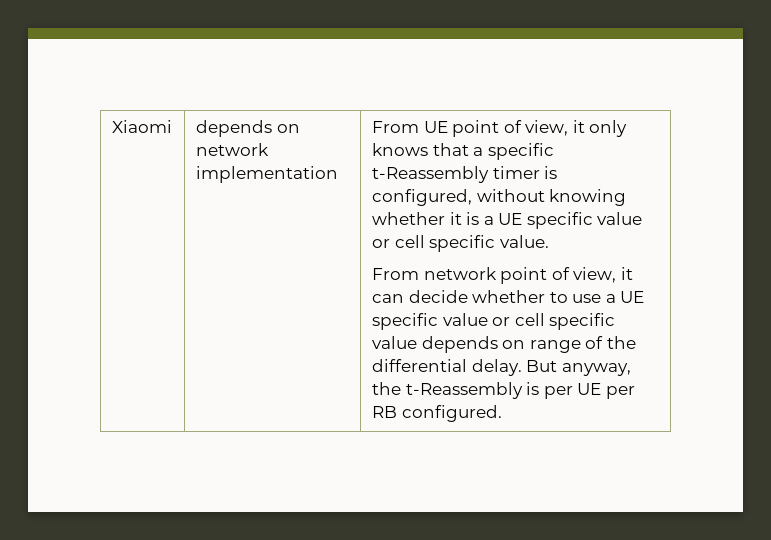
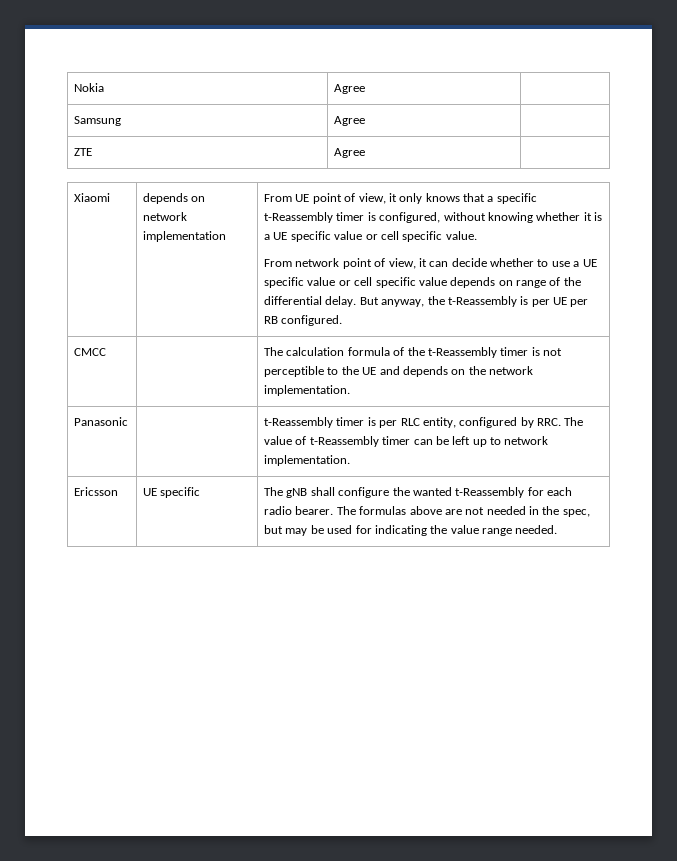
+ Nokia | Agree |
+ Samsung | Agree |
+ ZTE | Agree |
+ CMCC | | The calculation formula of the t-Reassembly timer is not perceptible to the UE and depends on the network implementation.
+ Panasonic | | t-Reassembly timer is per RLC entity, configured by RRC. The value of t-Reassembly timer can be left up to network implementation.
+ Ericsson | UE specific | The gNB shall configure the wanted t-Reassembly for each radio bearer. The formulas above are not needed in the spec, but may be used for indicating the value range needed.

